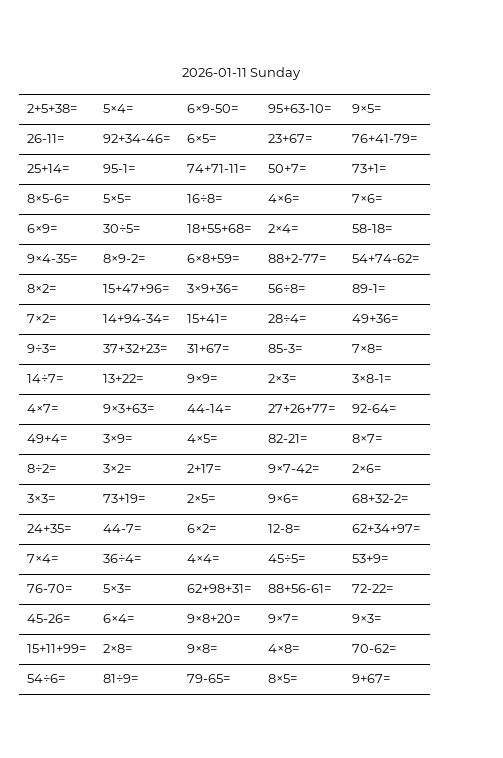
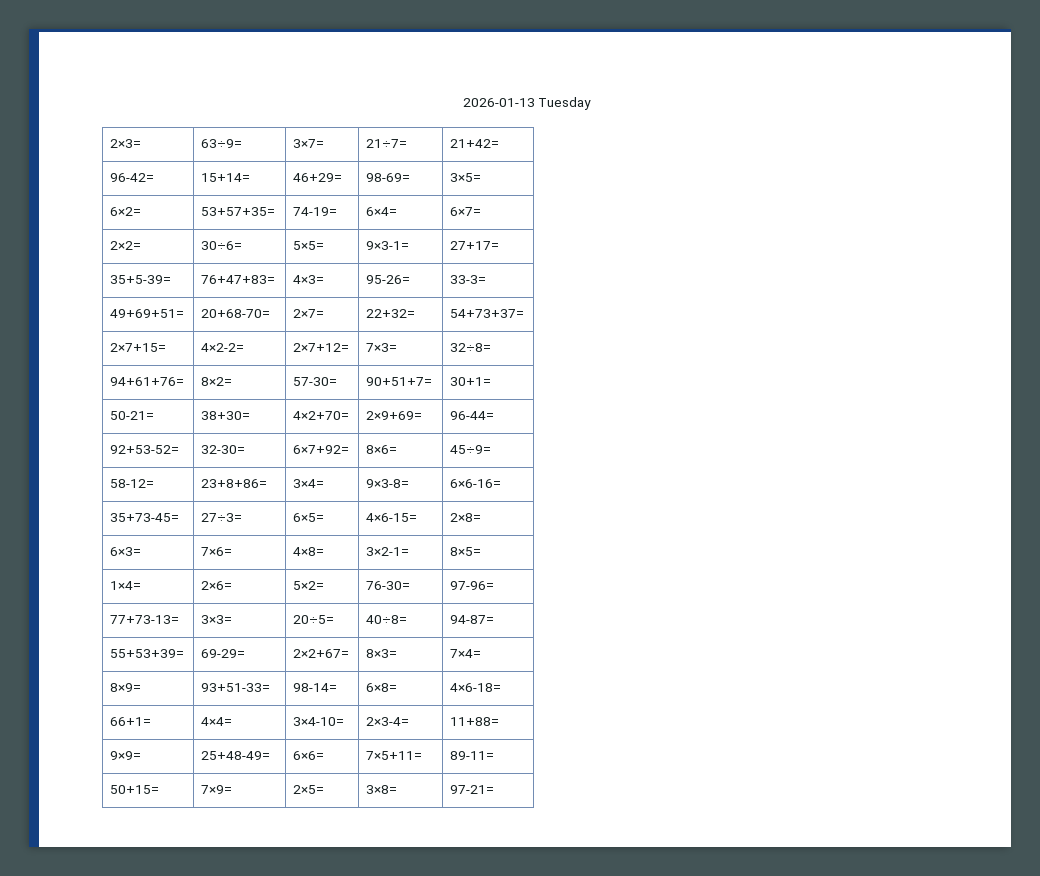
- 2026-01-11 Sunday
- 2+5+38= | 5×4= | 6×9-50= | 95+63-10= | 9×5=
- 26-11= | 92+34-46= | 6×5= | 23+67= | 76+41-79=
- 25+14= | 95-1= | 74+71-11= | 50+7= | 73+1=
- 8×5-6= | 5×5= | 16÷8= | 4×6= | 7×6=
- 6×9= | 30÷5= | 18+55+68= | 2×4= | 58-18=
- 9×4-35= | 8×9-2= | 6×8+59= | 88+2-77= | 54+74-62=
- 8×2= | 15+47+96= | 3×9+36= | 56÷8= | 89-1=
- 7×2= | 14+94-34= | 15+41= | 28÷4= | 49+36=
- 9÷3= | 37+32+23= | 31+67= | 85-3= | 7×8=
- 14÷7= | 13+22= | 9×9= | 2×3= | 3×8-1=
- 4×7= | 9×3+63= | 44-14= | 27+26+77= | 92-64=
- 49+4= | 3×9= | 4×5= | 82-21= | 8×7=
- 8÷2= | 3×2= | 2+17= | 9×7-42= | 2×6=
- 3×3= | 73+19= | 2×5= | 9×6= | 68+32-2=
- 24+35= | 44-7= | 6×2= | 12-8= | 62+34+97=
- 7×4= | 36÷4= | 4×4= | 45÷5= | 53+9=
- 76-70= | 5×3= | 62+98+31= | 88+56-61= | 72-22=
- 45-26= | 6×4= | 9×8+20= | 9×7= | 9×3=
- 15+11+99= | 2×8= | 9×8= | 4×8= | 70-62=
- 54÷6= | 81÷9= | 79-65= | 8×5= | 9+67=
+ 2026-01-13 Tuesday
+ 2×3= | 63÷9= | 3×7= | 21÷7= | 21+42=
+ 96-42= | 15+14= | 46+29= | 98-69= | 3×5=
+ 6×2= | 53+57+35= | 74-19= | 6×4= | 6×7=
+ 2×2= | 30÷6= | 5×5= | 9×3-1= | 27+17=
+ 35+5-39= | 76+47+83= | 4×3= | 95-26= | 33-3=
+ 49+69+51= | 20+68-70= | 2×7= | 22+32= | 54+73+37=
+ 2×7+15= | 4×2-2= | 2×7+12= | 7×3= | 32÷8=
+ 94+61+76= | 8×2= | 57-30= | 90+51+7= | 30+1=
+ 50-21= | 38+30= | 4×2+70= | 2×9+69= | 96-44=
+ 92+53-52= | 32-30= | 6×7+92= | 8×6= | 45÷9=
+ 58-12= | 23+8+86= | 3×4= | 9×3-8= | 6×6-16=
+ 35+73-45= | 27÷3= | 6×5= | 4×6-15= | 2×8=
+ 6×3= | 7×6= | 4×8= | 3×2-1= | 8×5=
+ 1×4= | 2×6= | 5×2= | 76-30= | 97-96=
+ 77+73-13= | 3×3= | 20÷5= | 40÷8= | 94-87=
+ 55+53+39= | 69-29= | 2×2+67= | 8×3= | 7×4=
+ 8×9= | 93+51-33= | 98-14= | 6×8= | 4×6-18=
+ 66+1= | 4×4= | 3×4-10= | 2×3-4= | 11+88=
+ 9×9= | 25+48-49= | 6×6= | 7×5+11= | 89-11=
+ 50+15= | 7×9= | 2×5= | 3×8= | 97-21=

